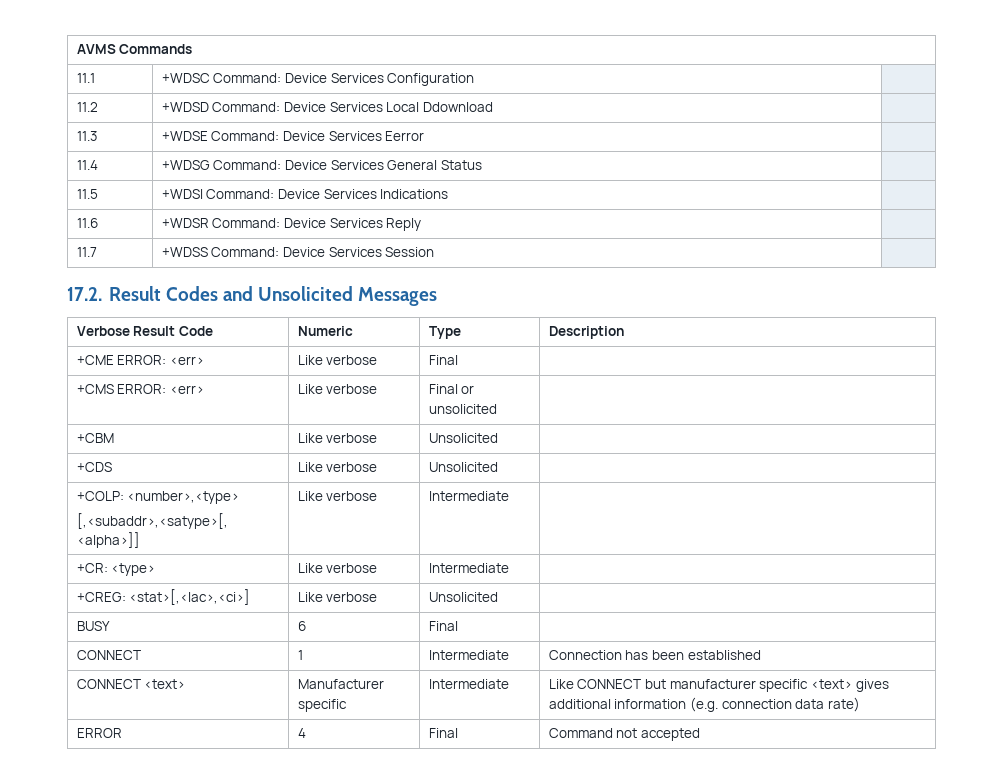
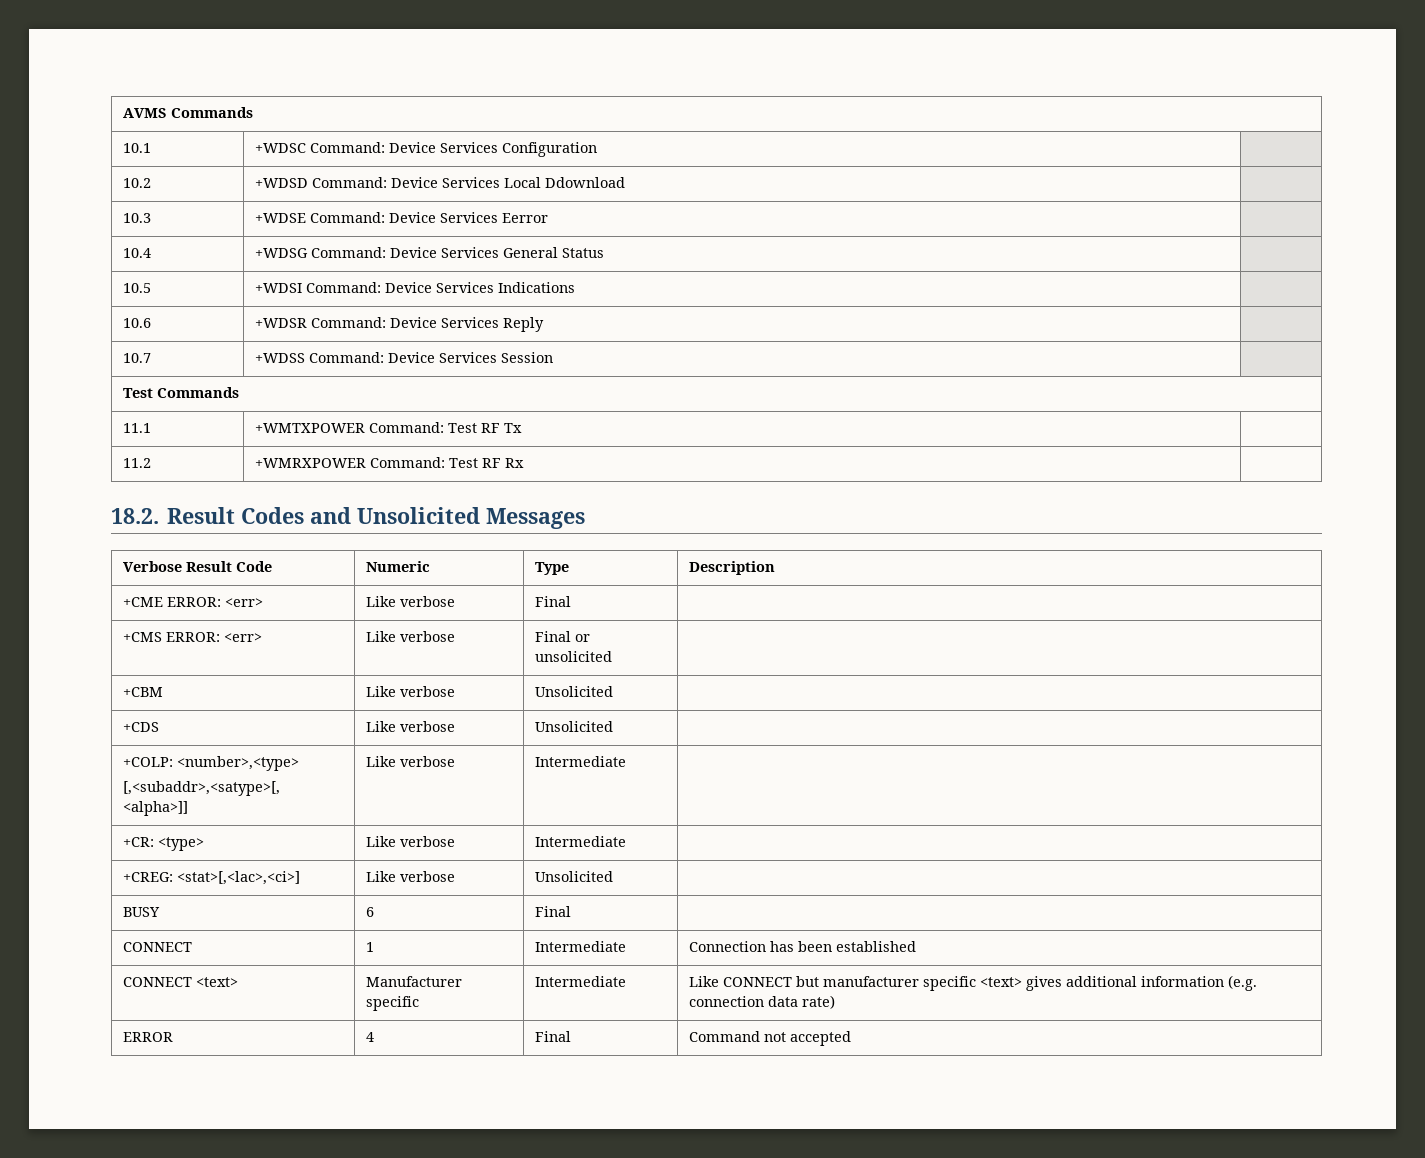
- 11.1 | +WDSC Command: Device Services Configuration |
+ 10.1 | +WDSC Command: Device Services Configuration |
- 11.2 | +WDSD Command: Device Services Local Ddownload |
+ 10.2 | +WDSD Command: Device Services Local Ddownload |
- 11.3 | +WDSE Command: Device Services Eerror |
+ 10.3 | +WDSE Command: Device Services Eerror |
- 11.4 | +WDSG Command: Device Services General Status |
+ 10.4 | +WDSG Command: Device Services General Status |
- 11.5 | +WDSI Command: Device Services Indications |
+ 10.5 | +WDSI Command: Device Services Indications |
- 11.6 | +WDSR Command: Device Services Reply |
+ 10.6 | +WDSR Command: Device Services Reply |
- 11.7 | +WDSS Command: Device Services Session |
+ 10.7 | +WDSS Command: Device Services Session |
- 17.2. Result Codes and Unsolicited Messages
+ Test Commands
+ 11.1 | +WMTXPOWER Command: Test RF Tx |
+ 11.2 | +WMRXPOWER Command: Test RF Rx |
+ 18.2. Result Codes and Unsolicited Messages

